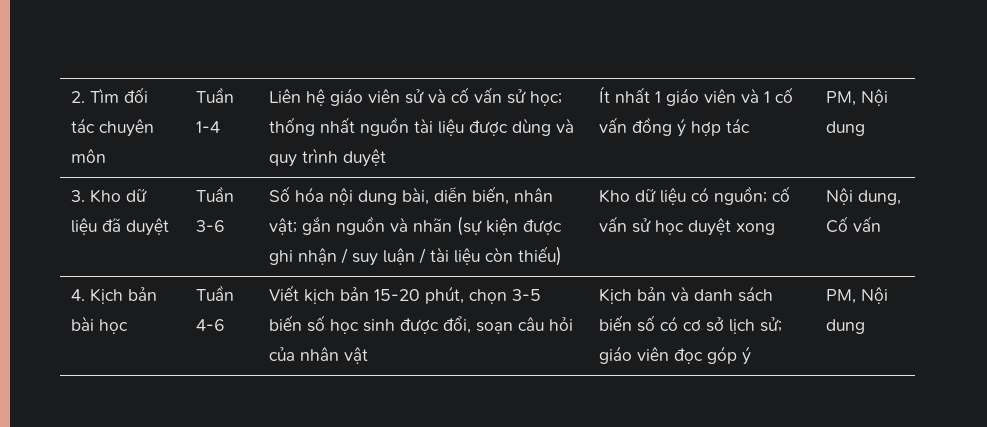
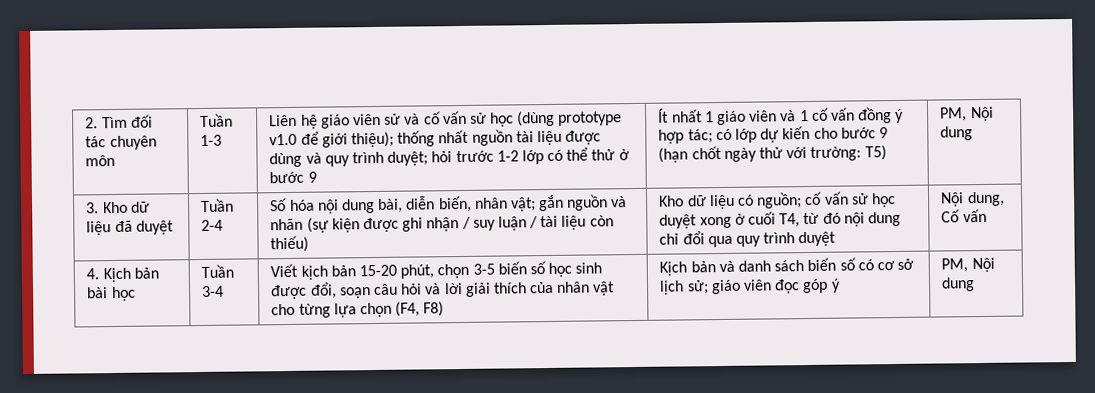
- Tuần 1-4
+ Tuần 1-3
- Liên hệ giáo viên sử và cố vấn sử học; thống nhất nguồn tài liệu được dùng và quy trình duyệt
+ Liên hệ giáo viên sử và cố vấn sử học (dùng prototype v1.0 để giới thiệu); thống nhất nguồn tài liệu được dùng và quy trình duyệt; hỏi trước 1-2 lớp có thể thử ở bước 9
- Ít nhất 1 giáo viên và 1 cố vấn đồng ý hợp tác
+ Ít nhất 1 giáo viên và 1 cố vấn đồng ý hợp tác; có lớp dự kiến cho bước 9 (hạn chốt ngày thử với trường: T5)
- Tuần 3-6
+ Tuần 2-4
- Kho dữ liệu có nguồn; cố vấn sử học duyệt xong
+ Kho dữ liệu có nguồn; cố vấn sử học duyệt xong ở cuối T4, từ đó nội dung chỉ đổi qua quy trình duyệt
- Tuần 4-6
+ Tuần 3-4
- Viết kịch bản 15-20 phút, chọn 3-5 biến số học sinh được đổi, soạn câu hỏi của nhân vật
+ Viết kịch bản 15-20 phút, chọn 3-5 biến số học sinh được đổi, soạn câu hỏi và lời giải thích của nhân vật cho từng lựa chọn (F4, F8)

